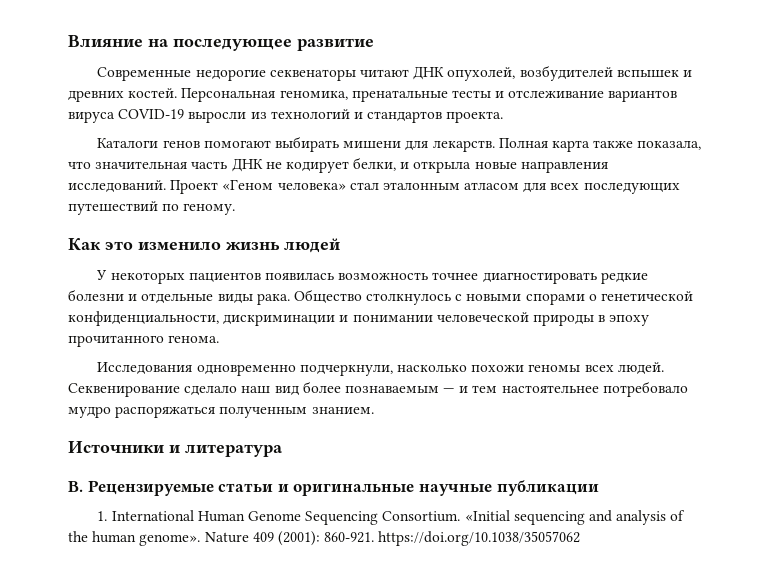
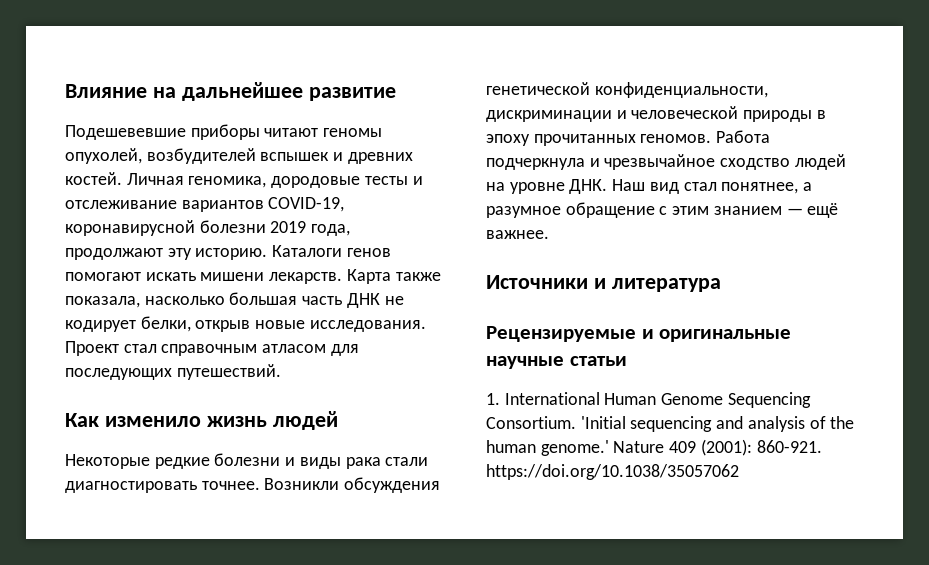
- Влияние на последующее развитие
+ Влияние на дальнейшее развитие
- Современные недорогие секвенаторы читают ДНК опухолей, возбудителей вспышек и древних костей.
+ Подешевевшие приборы читают геномы опухолей, возбудителей вспышек и древних костей.
- Персональная геномика, пренатальные тесты и отслеживание вариантов вируса COVID-19 выросли из технологий и стандартов проекта.
- Каталоги генов помогают выбирать мишени для лекарств. Полная карта также показала, что значительная часть ДНК не кодирует белки, и открыла новые направления исследований. Проект «Геном человека» стал эталонным атласом для всех последующих путешествий по геному.
+ Личная геномика, дородовые тесты и отслеживание вариантов COVID-19, коронавирусной болезни 2019 года, продолжают эту историю. Каталоги генов помогают искать мишени лекарств. Карта также показала, насколько большая часть ДНК не кодирует белки, открыв новые исследования. Проект стал справочным атласом для последующих путешествий.
- Как это изменило жизнь людей
+ Как изменило жизнь людей
- У некоторых пациентов появилась возможность точнее диагностировать редкие болезни и отдельные виды рака. Общество столкнулось с новыми спорами о генетической конфиденциальности, дискриминации и понимании человеческой природы в эпоху прочитанного генома.
- Исследования одновременно подчеркнули, насколько похожи геномы всех людей. Секвенирование сделало наш вид более познаваемым — и тем настоятельнее потребовало мудро распоряжаться полученным знанием.
+ Некоторые редкие болезни и виды рака стали диагностировать точнее. Возникли обсуждения генетической конфиденциальности, дискриминации и человеческой природы в эпоху прочитанных геномов. Работа подчеркнула и чрезвычайное сходство людей на уровне ДНК. Наш вид стал понятнее, а разумное обращение с этим знанием — ещё важнее.
- B. Рецензируемые статьи и оригинальные научные публикации
+ Рецензируемые и оригинальные научные статьи
- «Initial sequencing and analysis of the human genome».
+ 'Initial sequencing and analysis of the human genome.'

